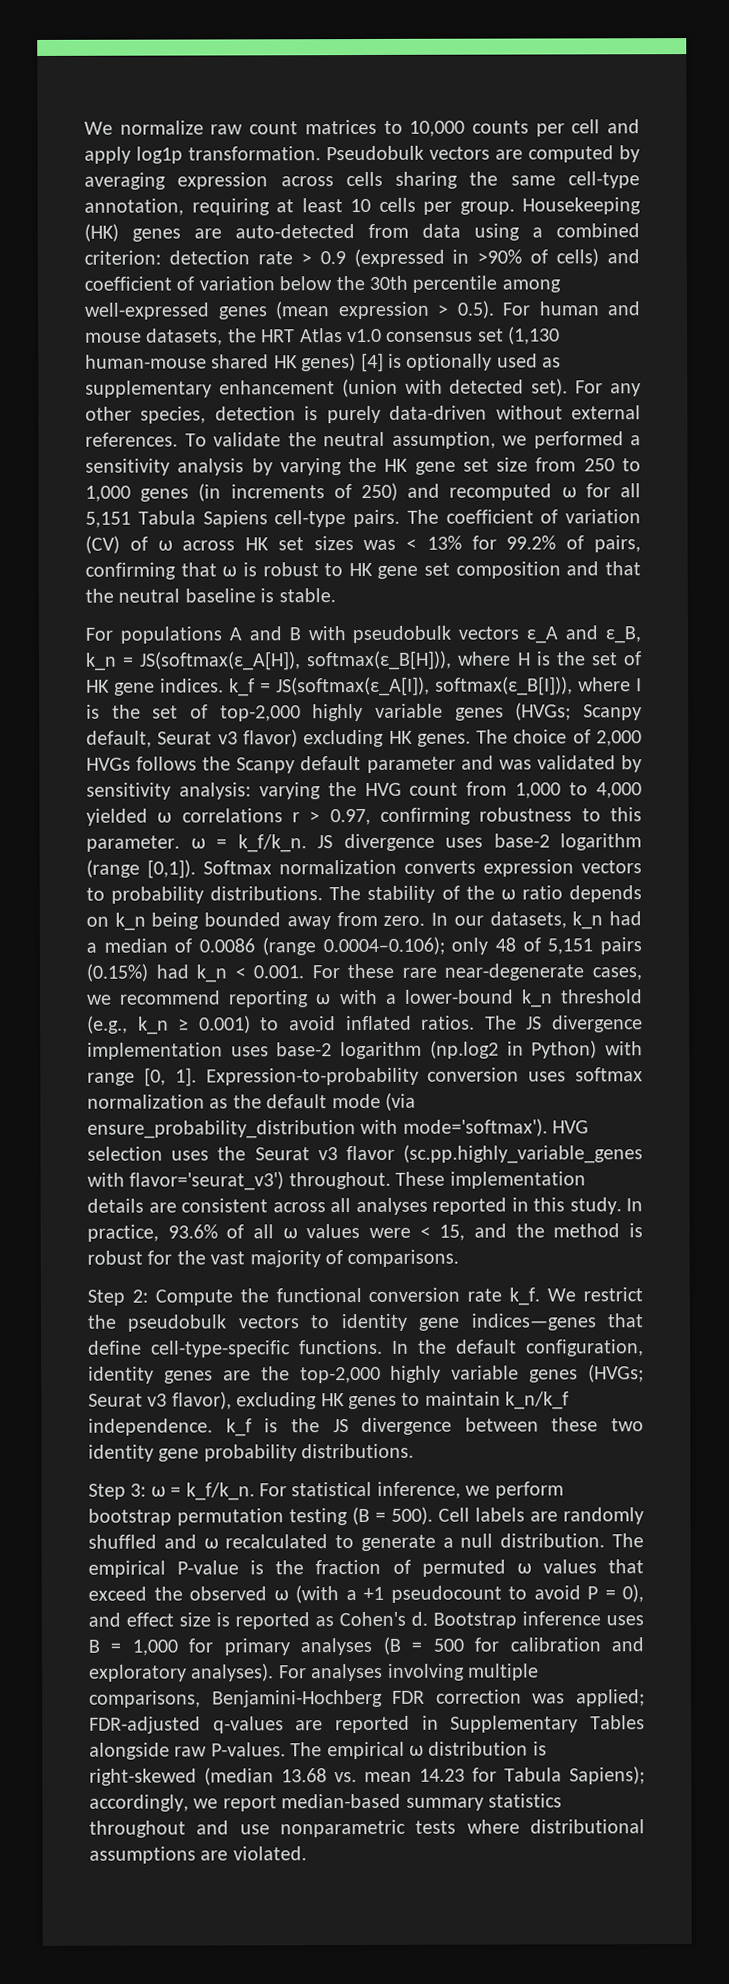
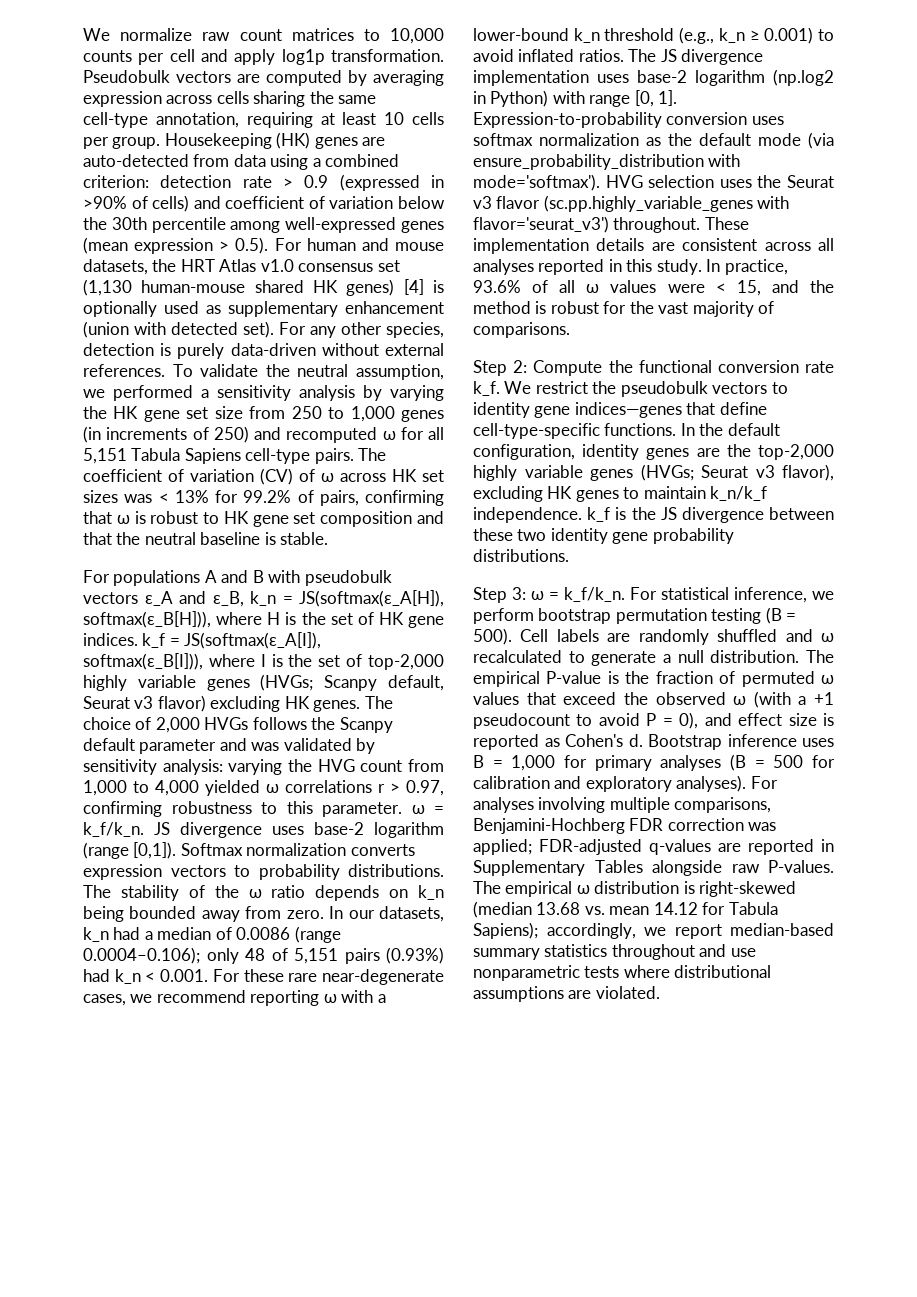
- In our datasets, k_n had a median of 0.0086 (range 0.0004–0.106); only 48 of 5,151 pairs (0.15%) had k_n < 0.001. For these rare near-degenerate cases, we recommend reporting ω with a lower-bound k_n threshold (e.g., k_n ≥ 0.001) to avoid inflated ratios.
+ In our datasets, k_n had a median of 0.0086 (range 0.0004–0.106); only 48 of 5,151 pairs (0.93%) had k_n < 0.001. For these rare near-degenerate cases, we recommend reporting ω with a lower-bound k_n threshold (e.g., k_n ≥ 0.001) to avoid inflated ratios.
- The empirical ω distribution is right-skewed (median 13.68 vs. mean 14.23 for Tabula Sapiens); accordingly, we report median-based summary statistics throughout and use nonparametric tests where distributional assumptions are violated.
+ The empirical ω distribution is right-skewed (median 13.68 vs. mean 14.12 for Tabula Sapiens); accordingly, we report median-based summary statistics throughout and use nonparametric tests where distributional assumptions are violated.

